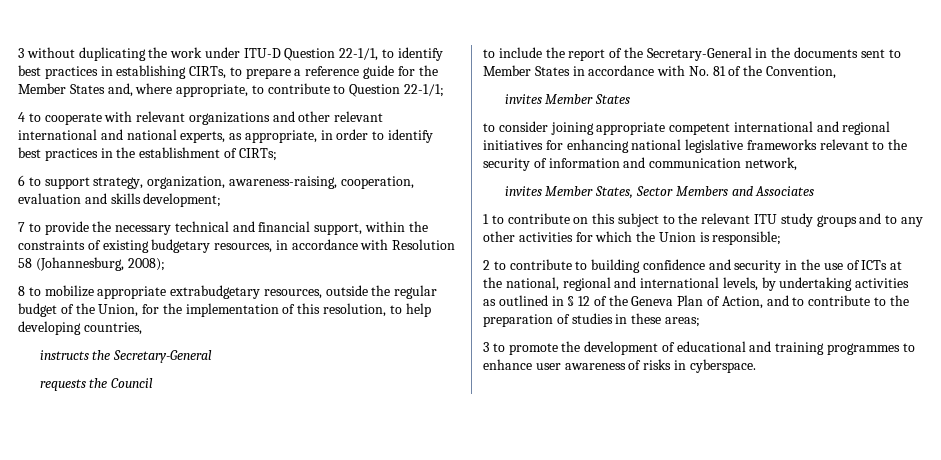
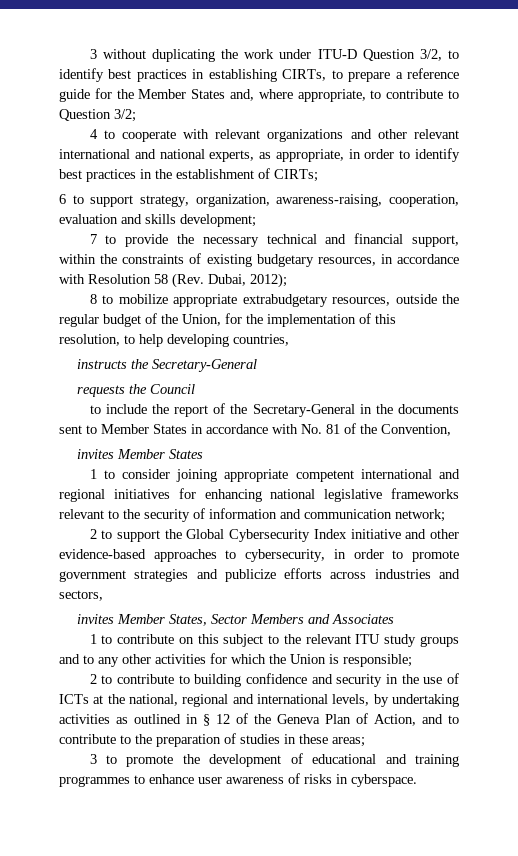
- 3 without duplicating the work under ITU-D Question 22-1/1, to identify best practices in establishing CIRTs, to prepare a reference guide for the Member States and, where appropriate, to contribute to Question 22-1/1;
+ 3 without duplicating the work under ITU-D Question 3/2, to identify best practices in establishing CIRTs, to prepare a reference guide for the Member States and, where appropriate, to contribute to Question 3/2;
- 7 to provide the necessary technical and financial support, within the constraints of existing budgetary resources, in accordance with Resolution 58 (Johannesburg, 2008);
+ 7 to provide the necessary technical and financial support, within the constraints of existing budgetary resources, in accordance with Resolution 58 (Rev. Dubai, 2012);
- to consider joining appropriate competent international and regional initiatives for enhancing national legislative frameworks relevant to the security of information and communication network,
+ 1 to consider joining appropriate competent international and regional initiatives for enhancing national legislative frameworks relevant to the security of information and communication network;
+ 2 to support the Global Cybersecurity Index initiative and other evidence-based approaches to cybersecurity, in order to promote government strategies and publicize efforts across industries and sectors,

